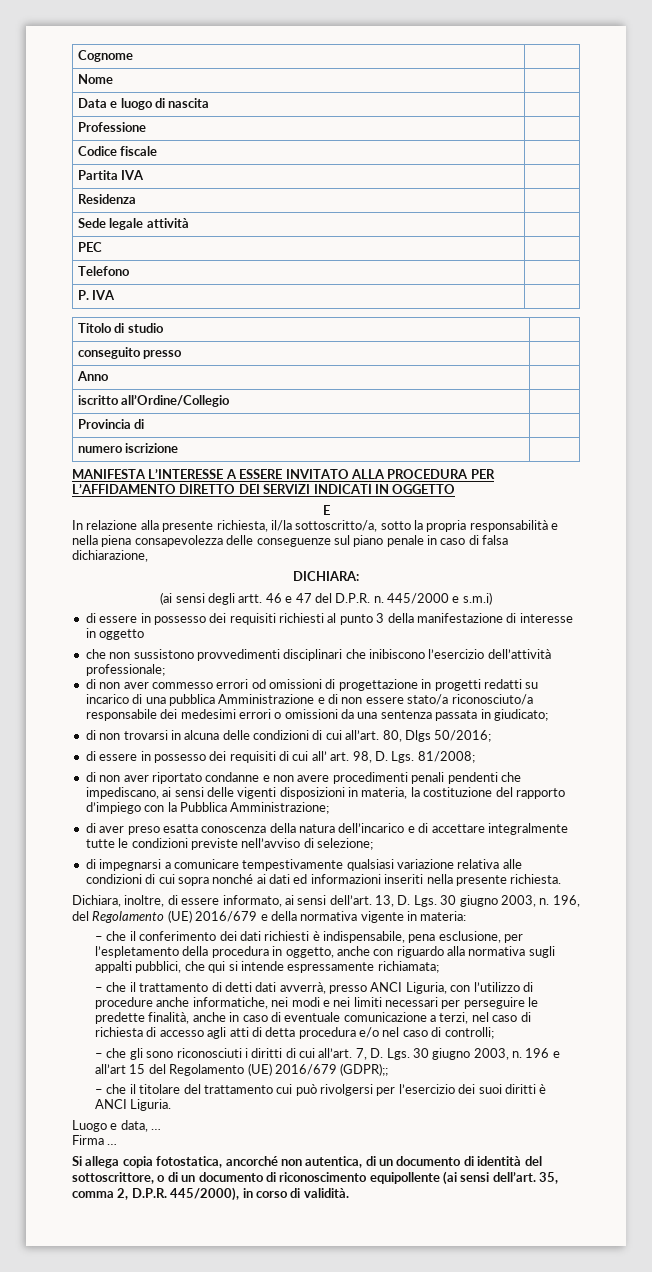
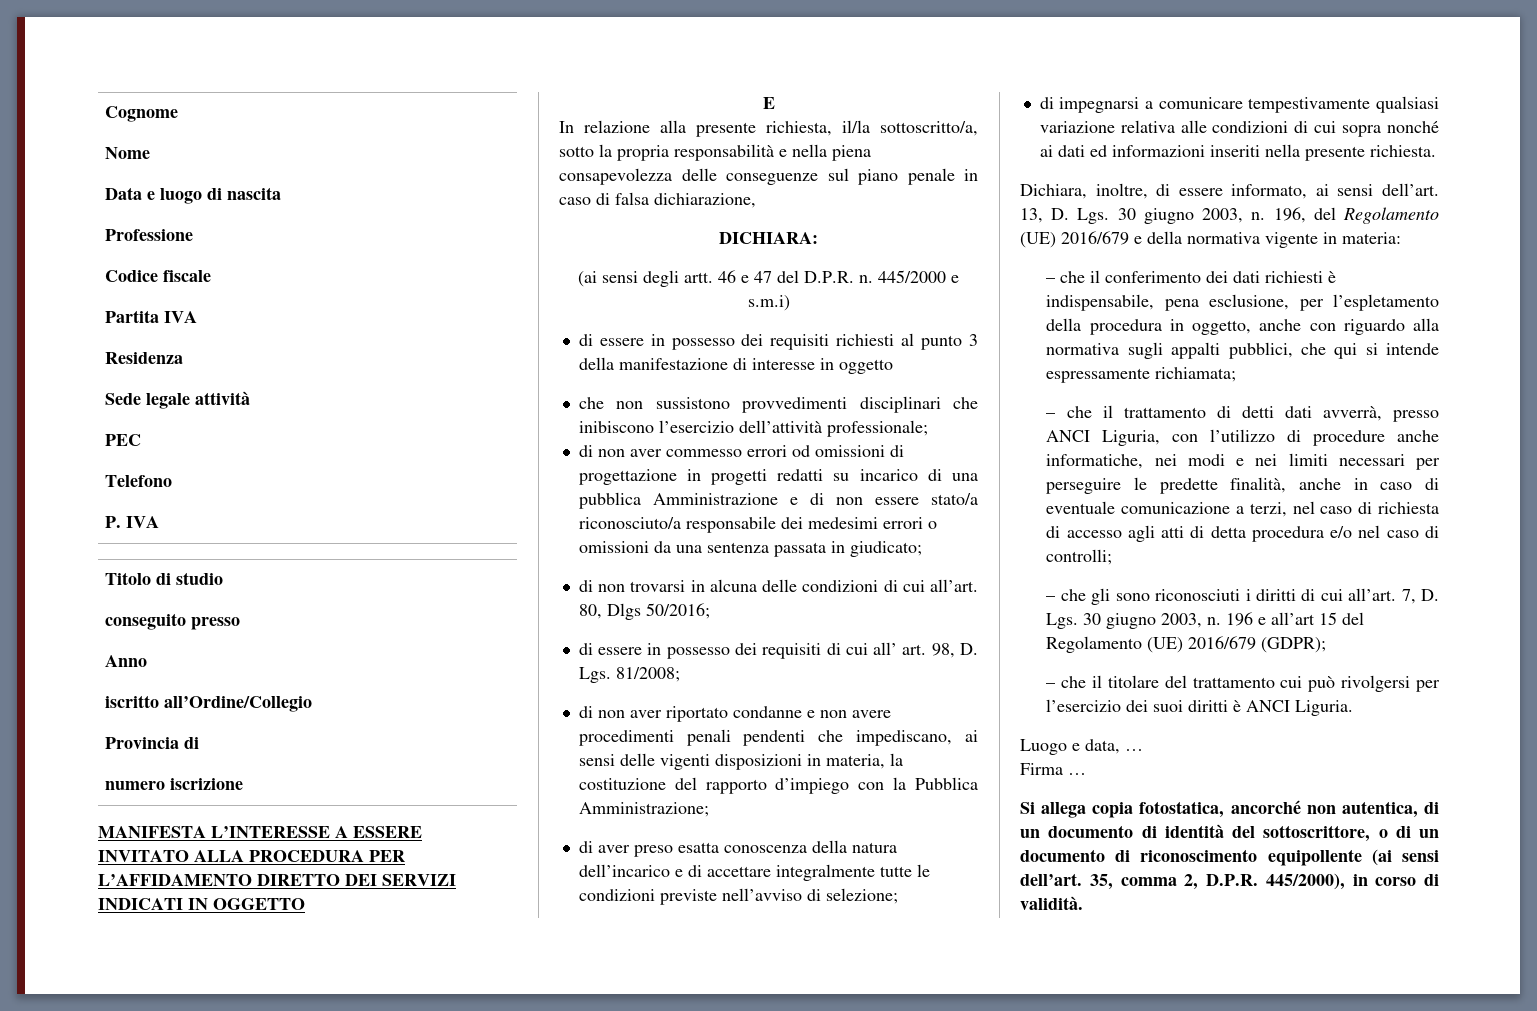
- 196 e all’art 15 del Regolamento (UE) 2016/679 (GDPR);;
+ 196 e all’art 15 del Regolamento (UE) 2016/679 (GDPR);

